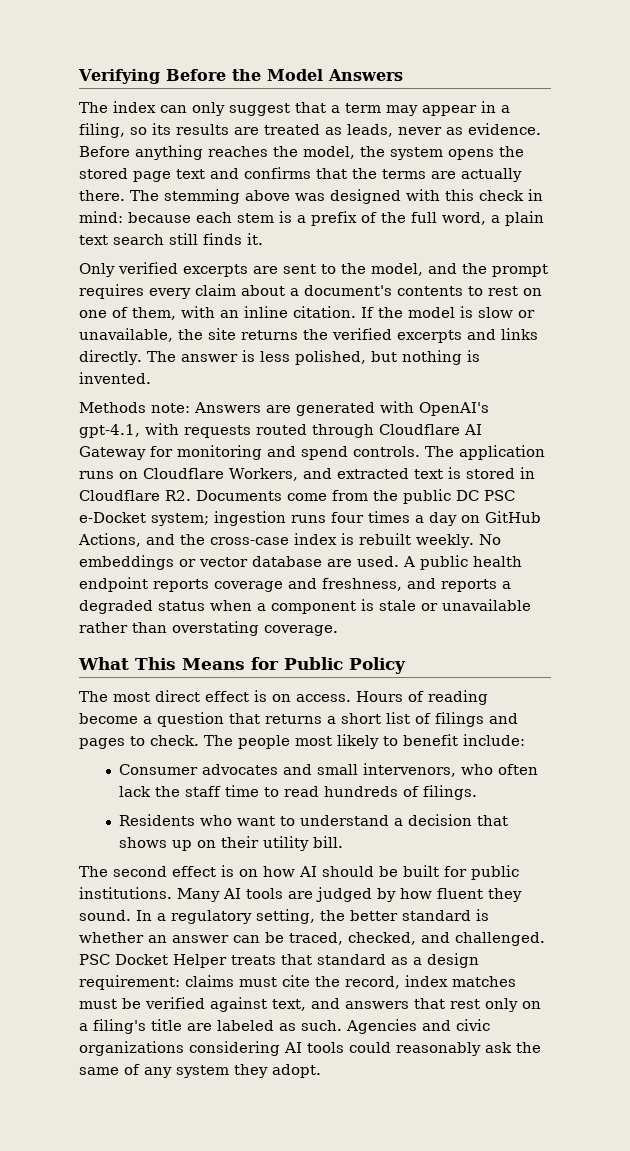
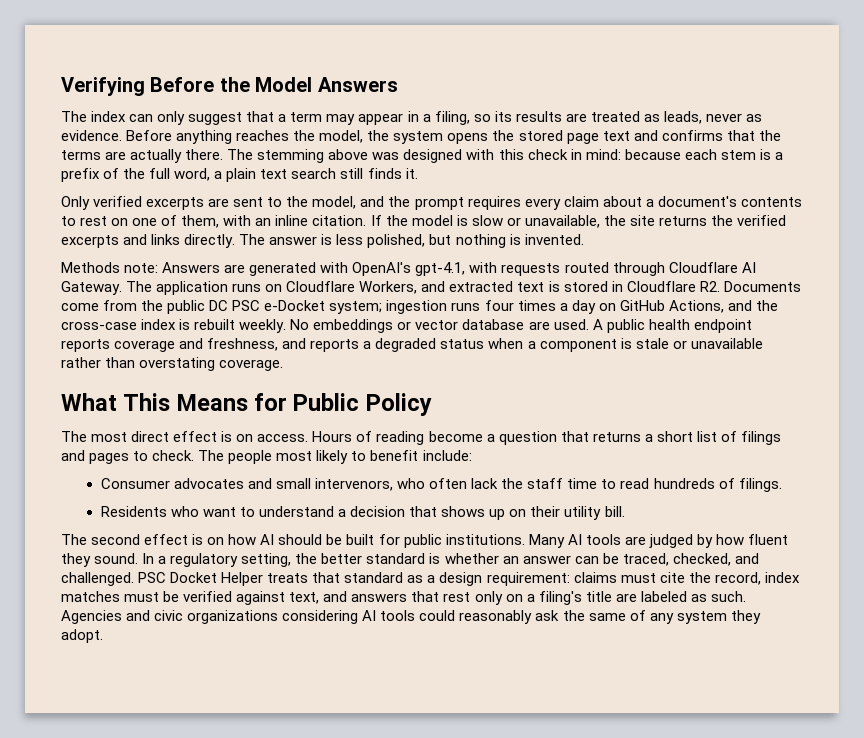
- Methods note: Answers are generated with OpenAI's gpt-4.1, with requests routed through Cloudflare AI Gateway for monitoring and spend controls.
+ Methods note: Answers are generated with OpenAI's gpt-4.1, with requests routed through Cloudflare AI Gateway.

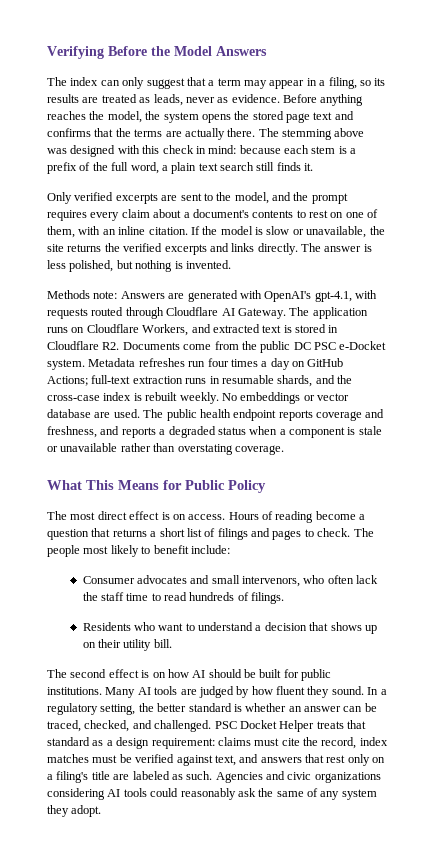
- The application runs on Cloudflare Workers, and extracted text is stored in Cloudflare R2. Documents come from the public DC PSC e-Docket system; ingestion runs four times a day on GitHub Actions, and the cross-case index is rebuilt weekly.
+ The application runs on Cloudflare Workers, and extracted text is stored in Cloudflare R2. Documents come from the public DC PSC e-Docket system. Metadata refreshes run four times a day on GitHub Actions; full-text extraction runs in resumable shards, and the cross-case index is rebuilt weekly.
- A public health endpoint reports coverage and freshness, and reports a degraded status when a component is stale or unavailable rather than overstating coverage.
+ The public health endpoint reports coverage and freshness, and reports a degraded status when a component is stale or unavailable rather than overstating coverage.

